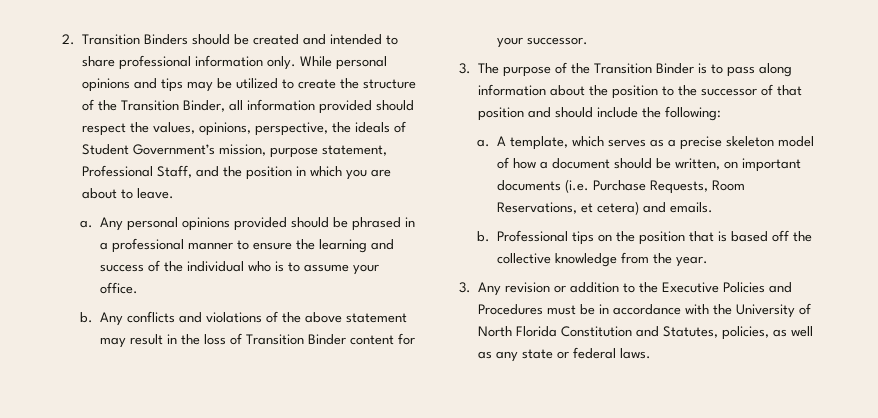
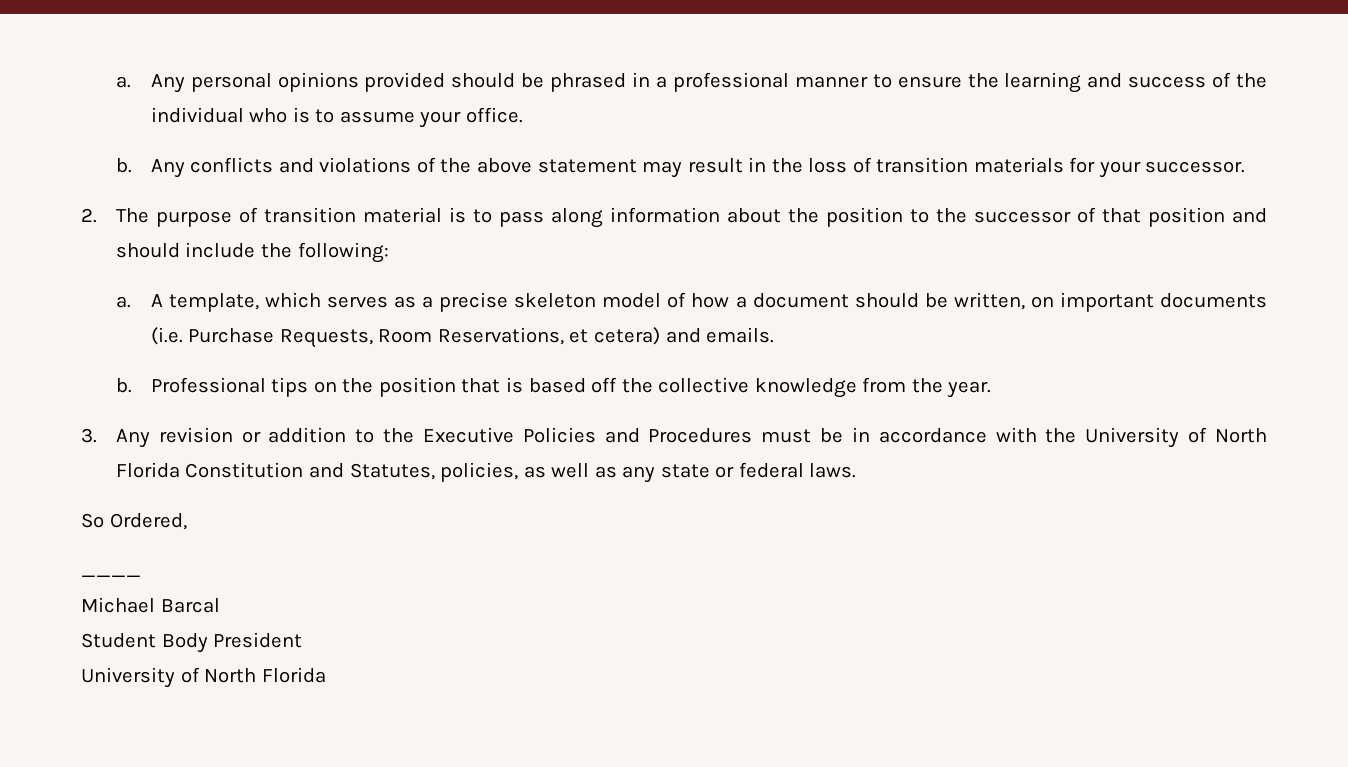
- 2. Transition Binders should be created and intended to share professional information only. While personal opinions and tips may be utilized to create the structure of the Transition Binder, all information provided should respect the values, opinions, perspective, the ideals of Student Government’s mission, purpose statement, Professional Staff, and the position in which you are about to leave.
- Any conflicts and violations of the above statement may result in the loss of Transition Binder content for your successor.
+ Any conflicts and violations of the above statement may result in the loss of transition materials for your successor.
- 3. The purpose of the Transition Binder is to pass along information about the position to the successor of that position and should include the following:
+ 2. The purpose of transition material is to pass along information about the position to the successor of that position and should include the following:
+ So Ordered,
+ ____
+ Michael Barcal
+ Student Body President
+ University of North Florida

